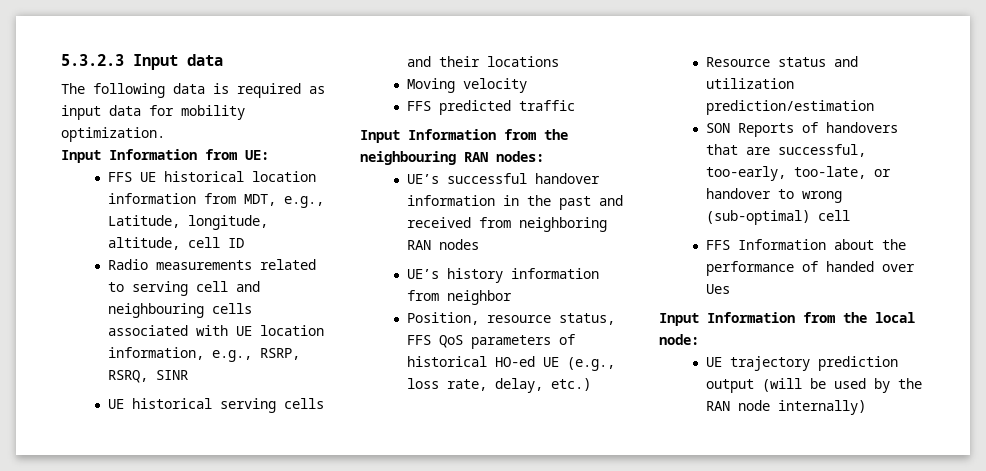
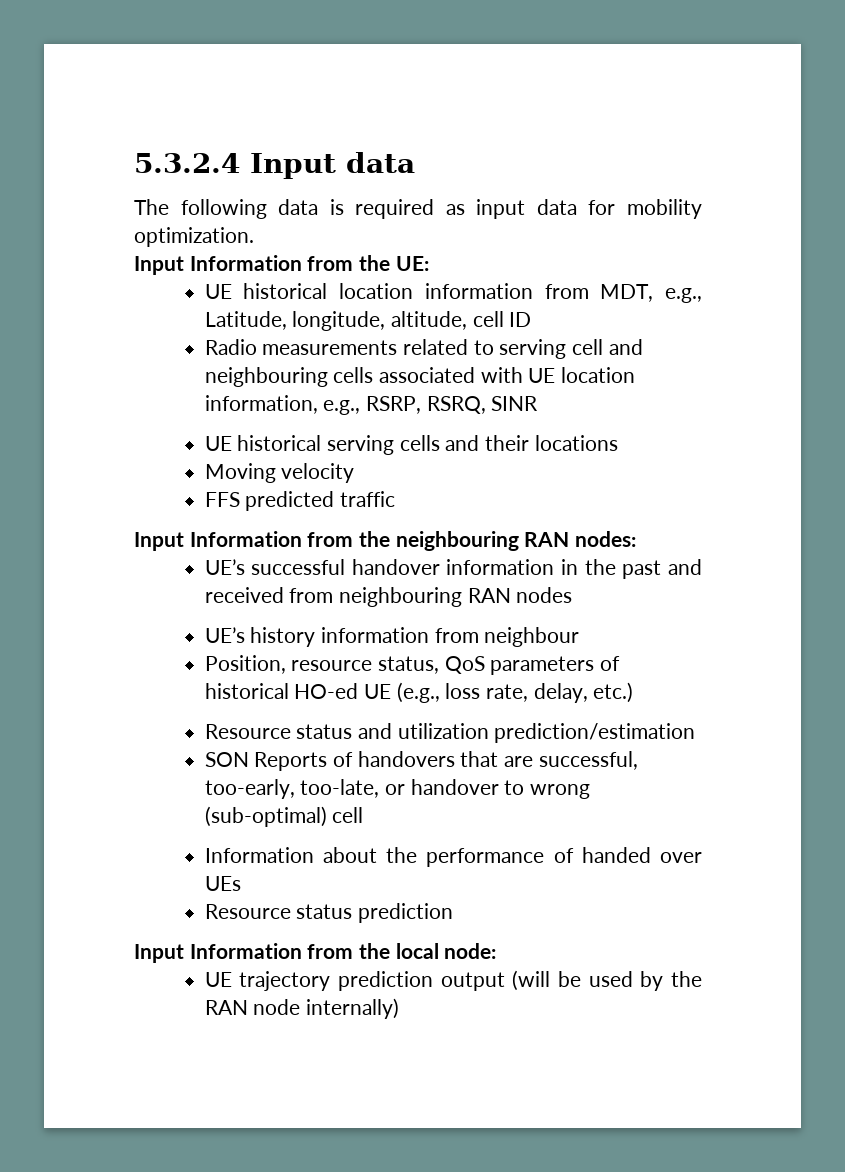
- 5.3.2.3 Input data
+ 5.3.2.4 Input data
- Input Information from UE:
+ Input Information from the UE:
- FFS UE historical location information from MDT, e.g., Latitude, longitude, altitude, cell ID
+ UE historical location information from MDT, e.g., Latitude, longitude, altitude, cell ID
- UE’s successful handover information in the past and received from neighboring RAN nodes
+ UE’s successful handover information in the past and received from neighbouring RAN nodes
- UE’s history information from neighbor
+ UE’s history information from neighbour
- Position, resource status, FFS QoS parameters of historical HO-ed UE (e.g., loss rate, delay, etc.)
+ Position, resource status, QoS parameters of historical HO-ed UE (e.g., loss rate, delay, etc.)
- FFS Information about the performance of handed over Ues
+ Information about the performance of handed over UEs
+ Resource status prediction

